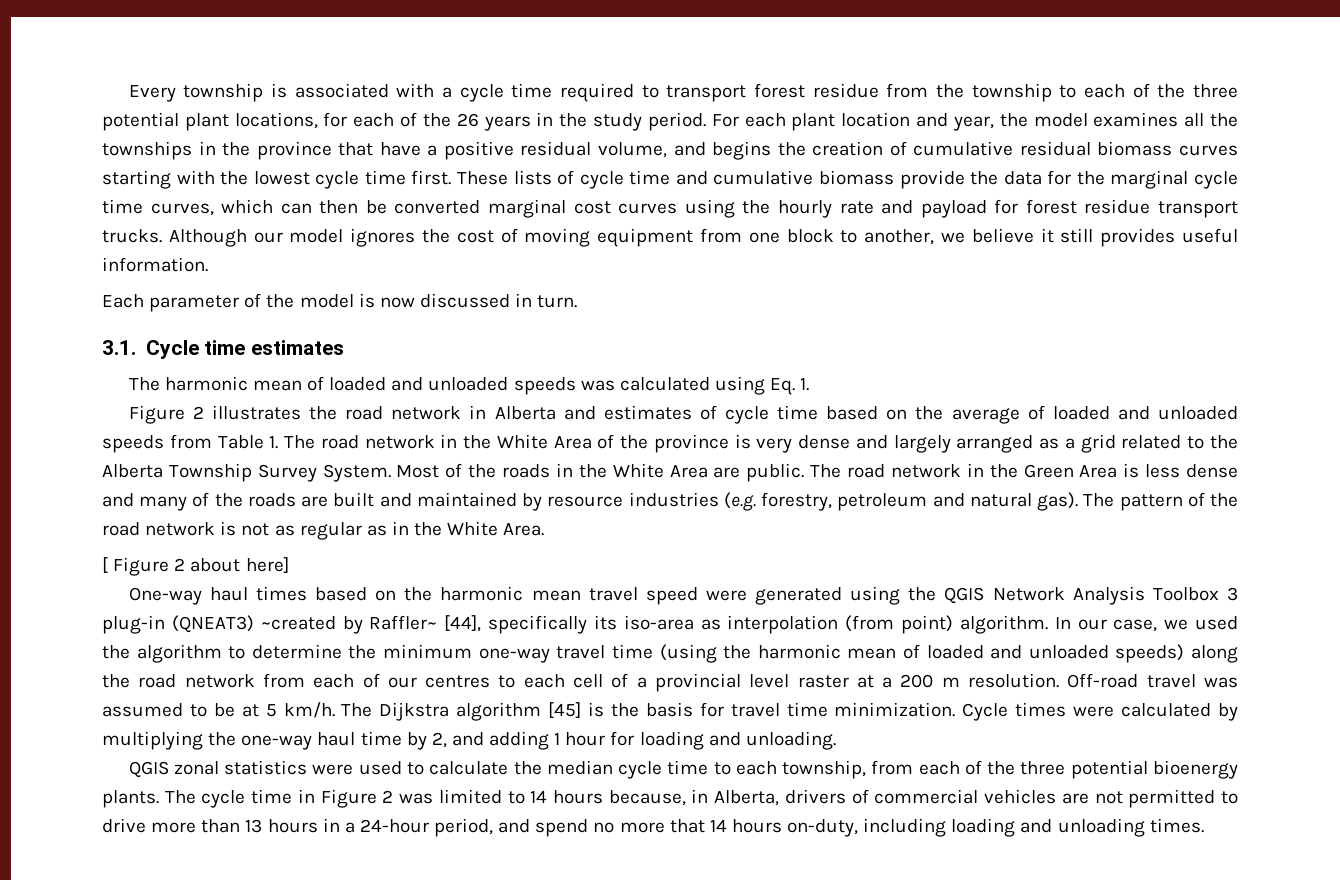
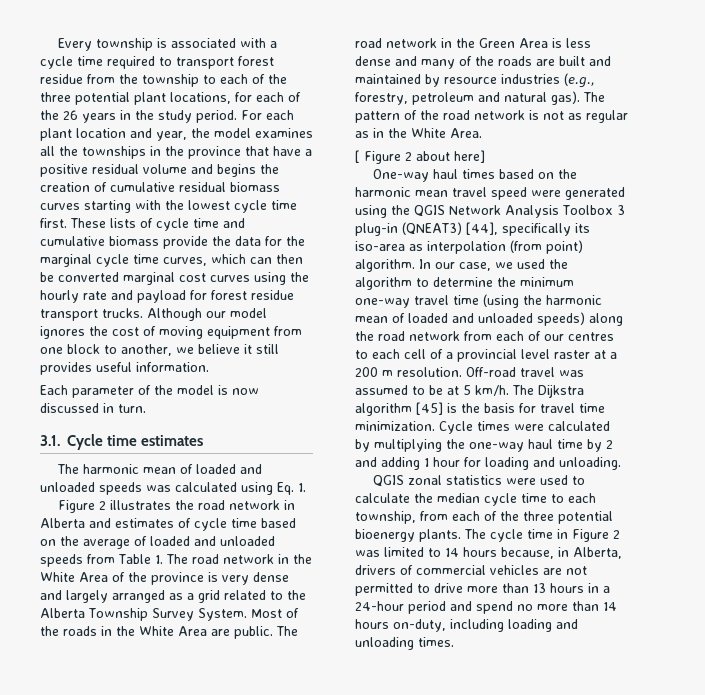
- For each plant location and year, the model examines all the townships in the province that have a positive residual volume, and begins the creation of cumulative residual biomass curves starting with the lowest cycle time first.
+ For each plant location and year, the model examines all the townships in the province that have a positive residual volume and begins the creation of cumulative residual biomass curves starting with the lowest cycle time first.
- The road network in the Green Area is less dense and many of the roads are built and maintained by resource industries (e.g. forestry, petroleum and natural gas).
+ The road network in the Green Area is less dense and many of the roads are built and maintained by resource industries (e.g., forestry, petroleum and natural gas).
- One-way haul times based on the harmonic mean travel speed were generated using the QGIS Network Analysis Toolbox 3 plug-in (QNEAT3) ~created by Raffler~ [44], specifically its iso-area as interpolation (from point) algorithm.
+ One-way haul times based on the harmonic mean travel speed were generated using the QGIS Network Analysis Toolbox 3 plug-in (QNEAT3) [44], specifically its iso-area as interpolation (from point) algorithm.
- Cycle times were calculated by multiplying the one-way haul time by 2, and adding 1 hour for loading and unloading.
+ Cycle times were calculated by multiplying the one-way haul time by 2 and adding 1 hour for loading and unloading.
- The cycle time in Figure 2 was limited to 14 hours because, in Alberta, drivers of commercial vehicles are not permitted to drive more than 13 hours in a 24-hour period, and spend no more that 14 hours on-duty, including loading and unloading times.
+ The cycle time in Figure 2 was limited to 14 hours because, in Alberta, drivers of commercial vehicles are not permitted to drive more than 13 hours in a 24-hour period and spend no more than 14 hours on-duty, including loading and unloading times.

